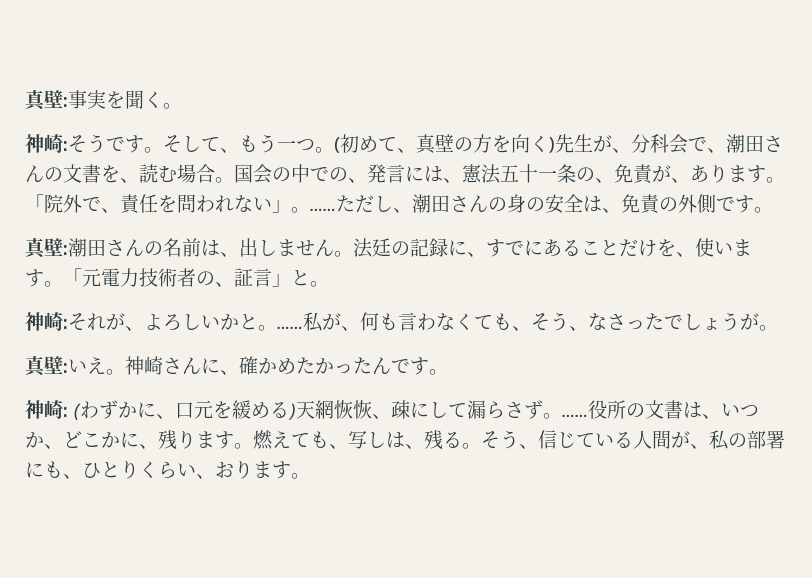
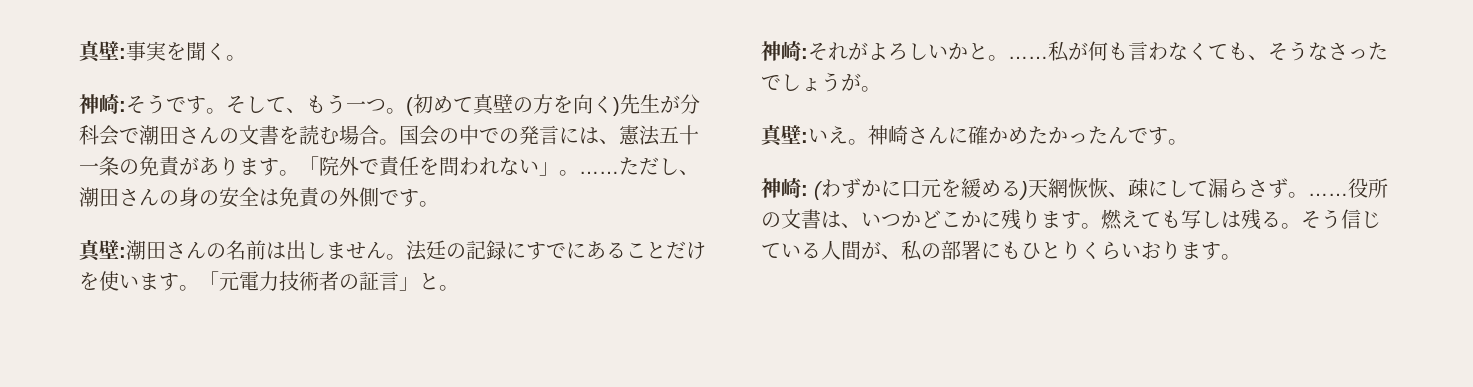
- (初めて、真壁の方を向く)先生が、分科会で、潮田さんの文書を、読む場合。
+ (初めて真壁の方を向く)先生が分科会で潮田さんの文書を読む場合。
- 国会の中での、発言には、憲法五十一条の、免責が、あります。
+ 国会の中での発言には、憲法五十一条の免責があります。
- 「院外で、責任を問われない」。
+ 「院外で責任を問われない」。
- ただし、潮田さんの身の安全は、免責の外側です。
+ ただし、潮田さんの身の安全は免責の外側です。
- 真壁:潮田さんの名前は、出しません。
+ 真壁:潮田さんの名前は出しません。
- 法廷の記録に、すでにあることだけを、使います。
+ 法廷の記録にすでにあることだけを使います。
- 「元電力技術者の、証言」と。
+ 「元電力技術者の証言」と。
- 神崎:それが、よろしいかと。
+ 神崎:それがよろしいかと。
- 私が、何も言わなくても、そう、なさったでしょうが。
+ 私が何も言わなくても、そうなさったでしょうが。
- 神崎さんに、確かめたかったんです。
+ 神崎さんに確かめたかったんです。
- 神崎: (わずかに、口元を緩める)天網恢恢、疎にして漏らさず。
+ 神崎: (わずかに口元を緩める)天網恢恢、疎にして漏らさず。
- 役所の文書は、いつか、どこかに、残ります。
+ 役所の文書は、いつかどこかに残ります。
- 燃えても、写しは、残る。
+ 燃えても写しは残る。
- そう、信じている人間が、私の部署にも、ひとりくらい、おります。
+ そう信じている人間が、私の部署にもひとりくらいおります。

